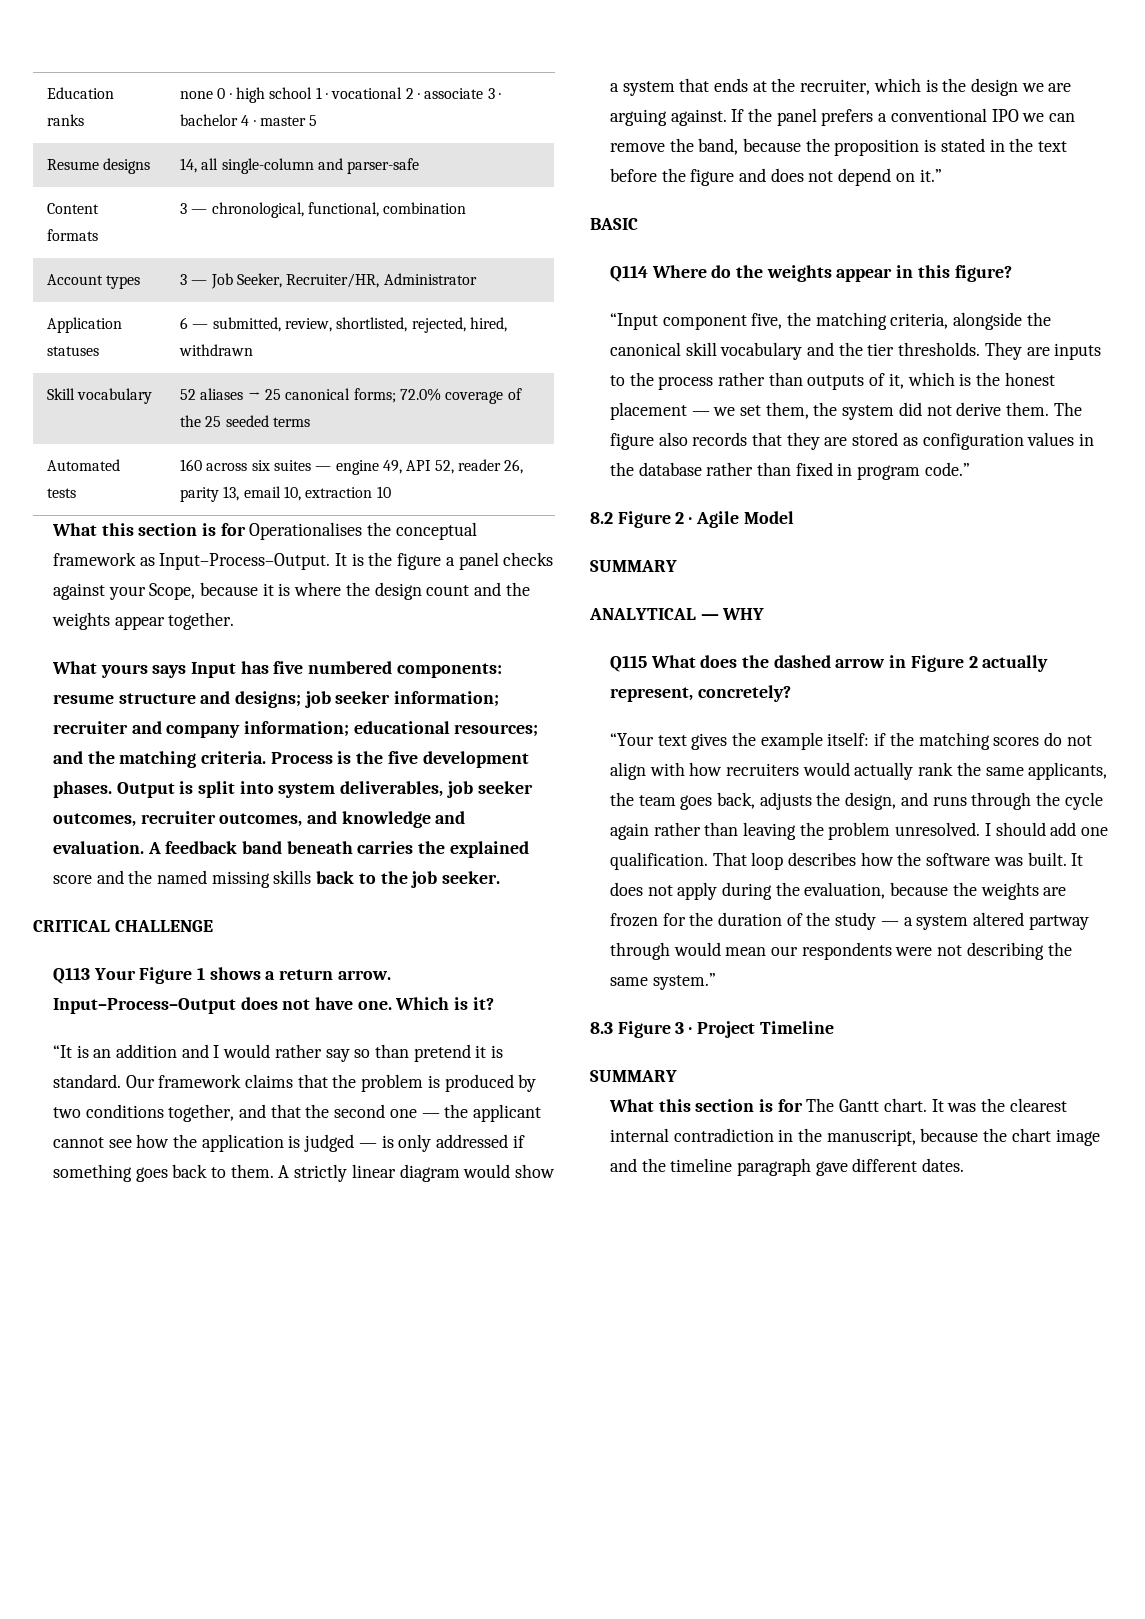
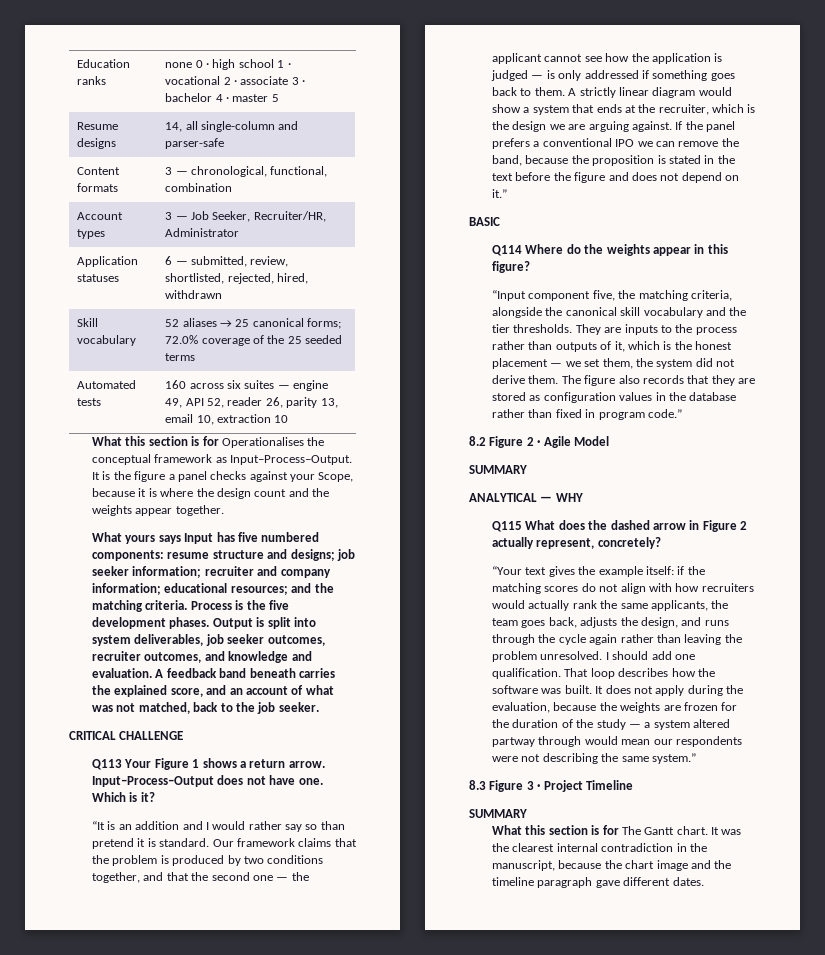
- A feedback band beneath carries the explained score and the named missing skills back to the job seeker.
+ A feedback band beneath carries the explained score, and an account of what was not matched, back to the job seeker.

